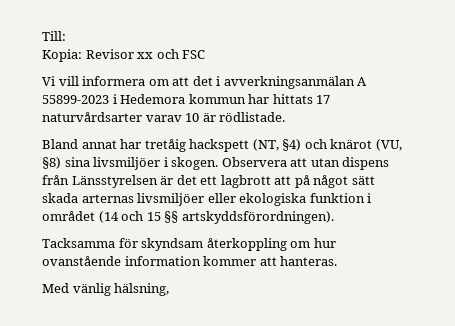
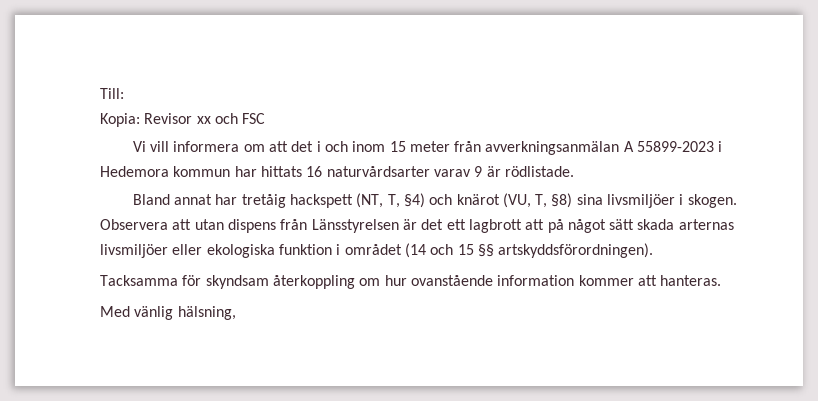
- Vi vill informera om att det i avverkningsanmälan A 55899-2023 i Hedemora kommun har hittats 17 naturvårdsarter varav 10 är rödlistade.
+ Vi vill informera om att det i och inom 15 meter från avverkningsanmälan A 55899-2023 i Hedemora kommun har hittats 16 naturvårdsarter varav 9 är rödlistade.
- Bland annat har tretåig hackspett (NT, §4) och knärot (VU, §8) sina livsmiljöer i skogen.
+ Bland annat har tretåig hackspett (NT, T, §4) och knärot (VU, T, §8) sina livsmiljöer i skogen.

